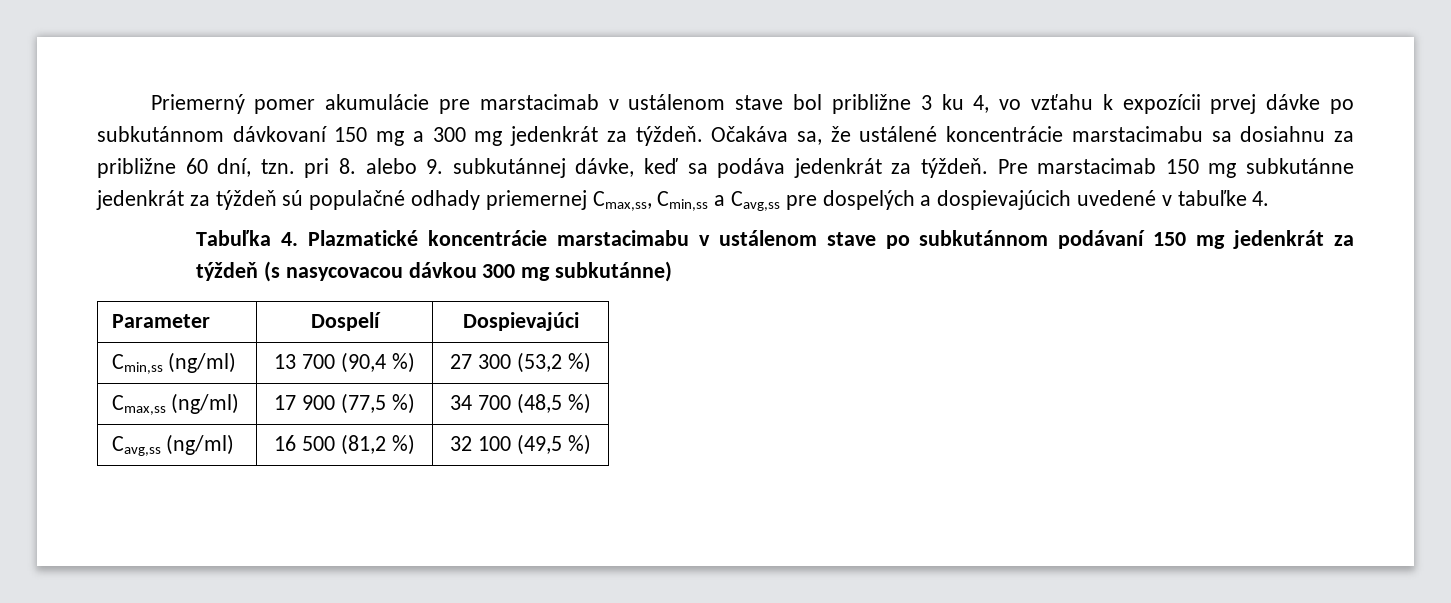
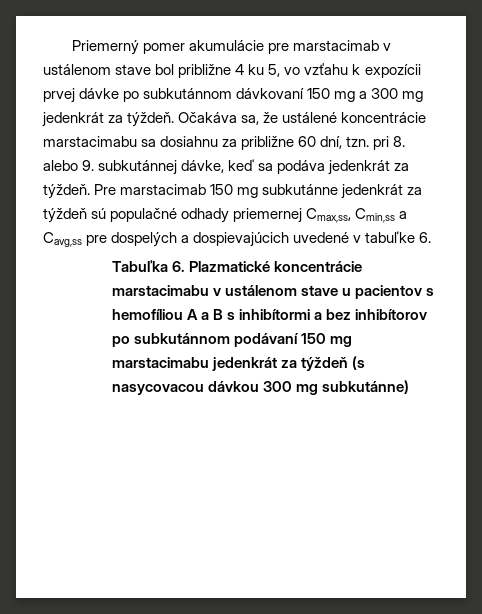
- Priemerný pomer akumulácie pre marstacimab v ustálenom stave bol približne 3 ku 4, vo vzťahu k expozícii prvej dávke po subkutánnom dávkovaní 150 mg a 300 mg jedenkrát za týždeň.
+ Priemerný pomer akumulácie pre marstacimab v ustálenom stave bol približne 4 ku 5, vo vzťahu k expozícii prvej dávke po subkutánnom dávkovaní 150 mg a 300 mg jedenkrát za týždeň.
- Pre marstacimab 150 mg subkutánne jedenkrát za týždeň sú populačné odhady priemernej Cmax,ss, Cmin,ss a Cavg,ss pre dospelých a dospievajúcich uvedené v tabuľke 4.
+ Pre marstacimab 150 mg subkutánne jedenkrát za týždeň sú populačné odhady priemernej Cmax,ss, Cmin,ss a Cavg,ss pre dospelých a dospievajúcich uvedené v tabuľke 6.
- Tabuľka 4. Plazmatické koncentrácie marstacimabu v ustálenom stave po subkutánnom podávaní 150 mg jedenkrát za týždeň (s nasycovacou dávkou 300 mg subkutánne)
+ Tabuľka 6. Plazmatické koncentrácie marstacimabu v ustálenom stave u pacientov s hemofíliou A a B s inhibítormi a bez inhibítorov po subkutánnom podávaní 150 mg marstacimabu jedenkrát za týždeň (s nasycovacou dávkou 300 mg subkutánne)
- Parameter | Dospelí | Dospievajúci
- Cmin,ss (ng/ml) | 13 700 (90,4 %) | 27 300 (53,2 %)
- Cmax,ss (ng/ml) | 17 900 (77,5 %) | 34 700 (48,5 %)
- Cavg,ss (ng/ml) | 16 500 (81,2 %) | 32 100 (49,5 %)

